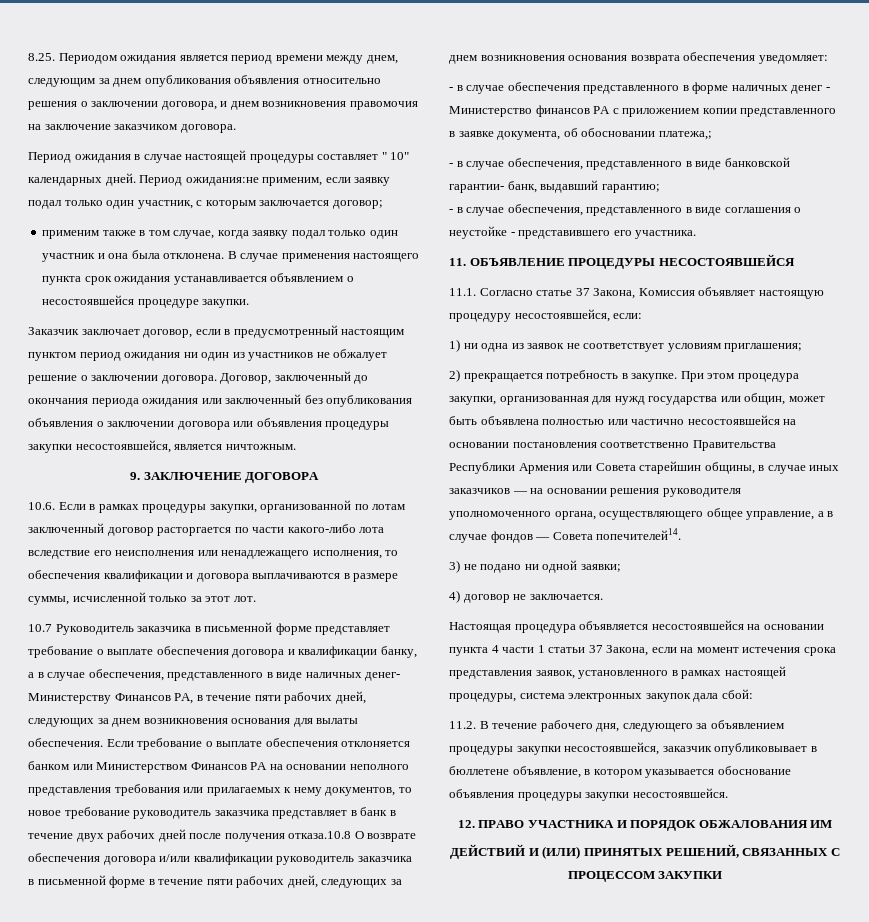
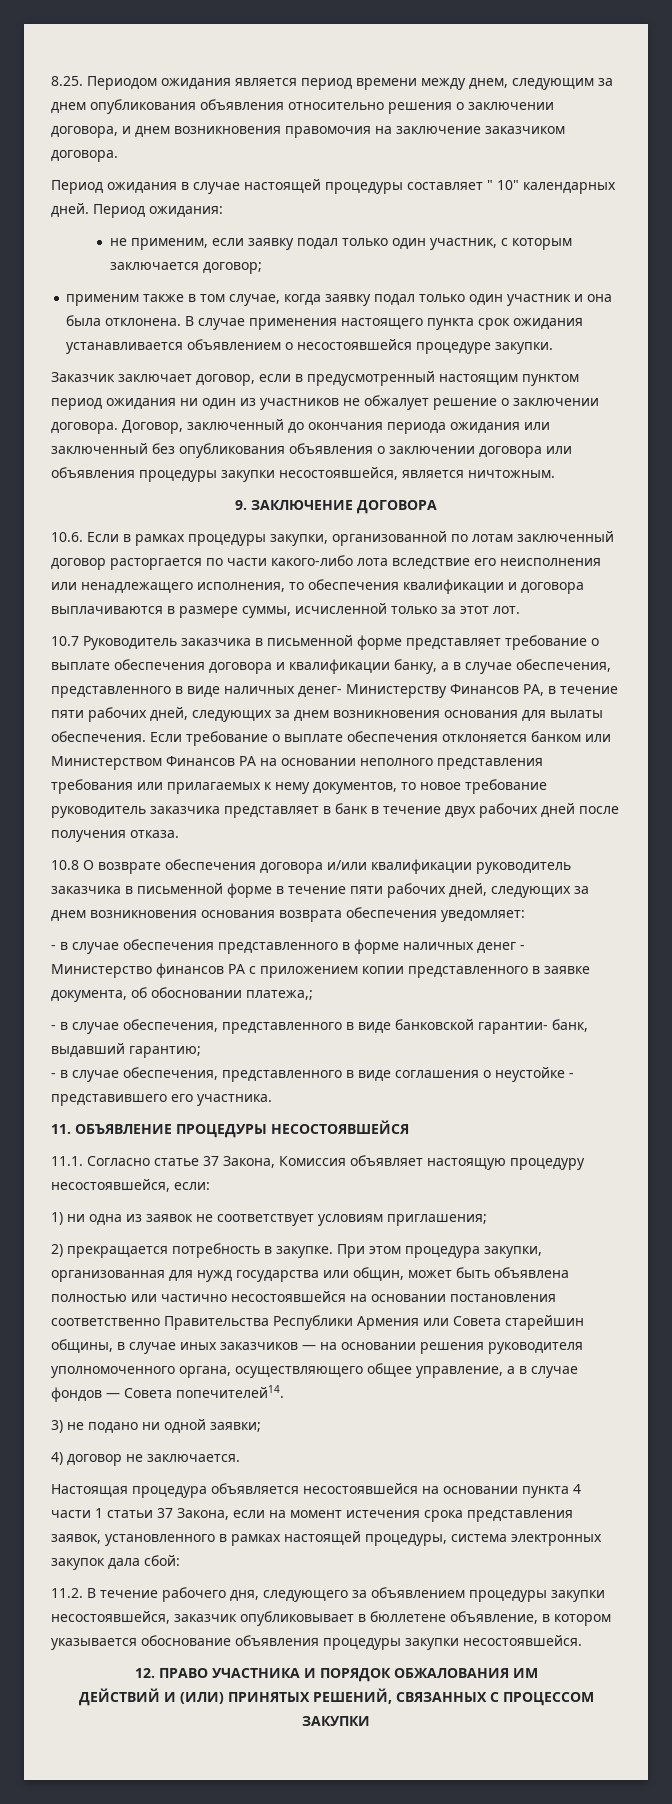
- Период ожидания:не применим, если заявку подал только один участник, с которым заключается договор;
+ Период ожидания:
+ не применим, если заявку подал только один участник, с которым заключается договор;
- Если требование о выплате обеспечения отклоняется банком или Министерством Финансов РА на основании неполного представления требования или прилагаемых к нему документов, то новое требование руководитель заказчика представляет в банк в течение двух рабочих дней после получения отказа.10.8 О возврате обеспечения договора и/или квалификации руководитель заказчика в письменной форме в течение пяти рабочих дней, следующих за днем возникновения основания возврата обеспечения уведомляет:
+ Если требование о выплате обеспечения отклоняется банком или Министерством Финансов РА на основании неполного представления требования или прилагаемых к нему документов, то новое требование руководитель заказчика представляет в банк в течение двух рабочих дней после получения отказа.
+ 10.8 О возврате обеспечения договора и/или квалификации руководитель заказчика в письменной форме в течение пяти рабочих дней, следующих за днем возникновения основания возврата обеспечения уведомляет:

